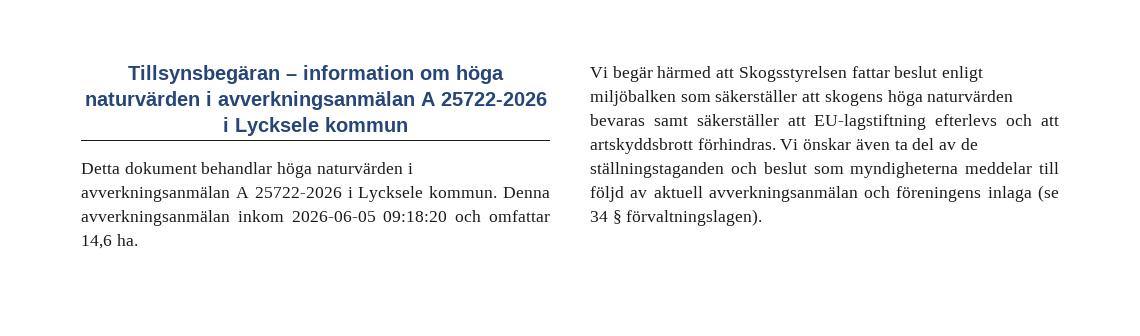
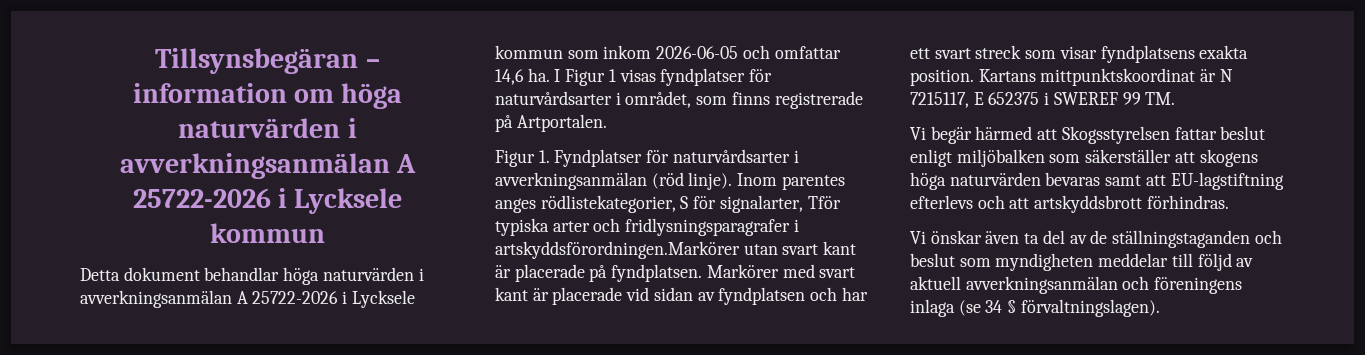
- Detta dokument behandlar höga naturvärden i avverkningsanmälan A 25722-2026 i Lycksele kommun. Denna avverkningsanmälan inkom 2026-06-05 09:18:20 och omfattar 14,6 ha.
+ Detta dokument behandlar höga naturvärden i avverkningsanmälan A 25722-2026 i Lycksele kommun som inkom 2026-06-05 och omfattar 14,6 ha. I Figur 1 visas fyndplatser för naturvårdsarter i området, som finns registrerade på Artportalen.
+ Figur 1. Fyndplatser för naturvårdsarter i avverkningsanmälan (röd linje). Inom parentes anges rödlistekategorier, S för signalarter, Tför typiska arter och fridlysningsparagrafer i artskyddsförordningen.Markörer utan svart kant är placerade på fyndplatsen. Markörer med svart kant är placerade vid sidan av fyndplatsen och har ett svart streck som visar fyndplatsens exakta position. Kartans mittpunktskoordinat är N 7215117, E 652375 i SWEREF 99 TM.
- Vi begär härmed att Skogsstyrelsen fattar beslut enligt miljöbalken som säkerställer att skogens höga naturvärden bevaras samt säkerställer att EU-lagstiftning efterlevs och att artskyddsbrott förhindras. Vi önskar även ta del av de ställningstaganden och beslut som myndigheterna meddelar till följd av aktuell avverkningsanmälan och föreningens inlaga (se 34 § förvaltningslagen).
+ Vi begär härmed att Skogsstyrelsen fattar beslut enligt miljöbalken som säkerställer att skogens höga naturvärden bevaras samt att EU-lagstiftning efterlevs och att artskyddsbrott förhindras.
+ Vi önskar även ta del av de ställningstaganden och beslut som myndigheten meddelar till följd av aktuell avverkningsanmälan och föreningens inlaga (se 34 § förvaltningslagen).

